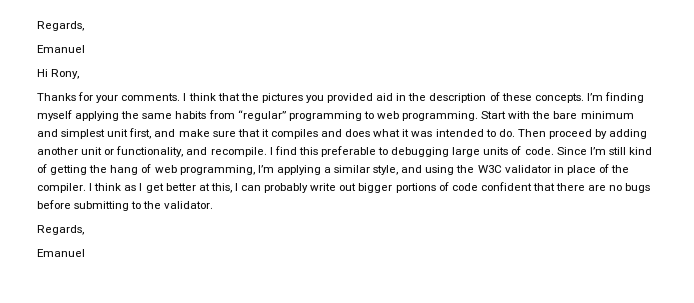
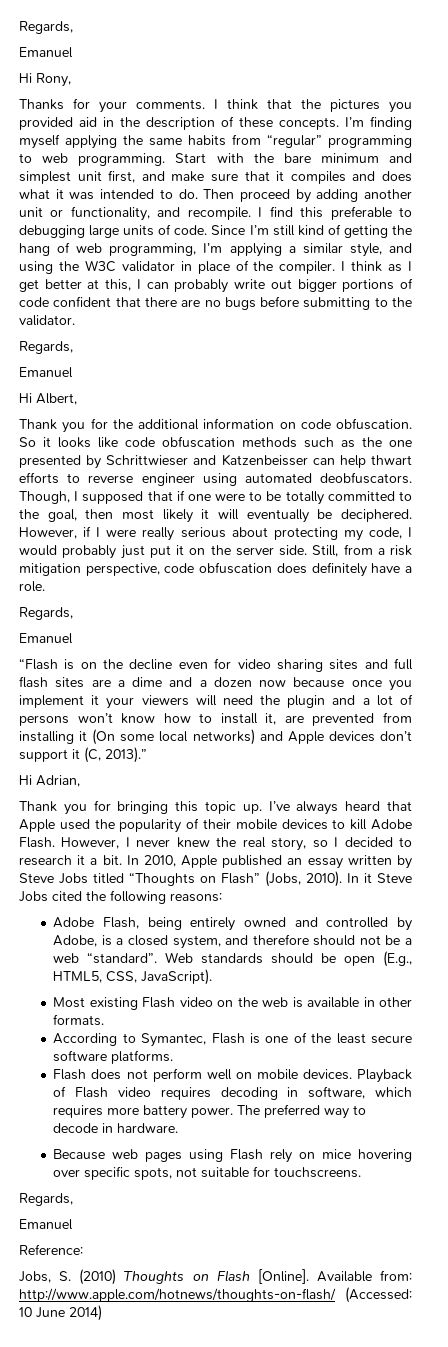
+ Hi Albert,
+ Thank you for the additional information on code obfuscation. So it looks like code obfuscation methods such as the one presented by Schrittwieser and Katzenbeisser can help thwart efforts to reverse engineer using automated deobfuscators. Though, I supposed that if one were to be totally committed to the goal, then most likely it will eventually be deciphered. However, if I were really serious about protecting my code, I would probably just put it on the server side. Still, from a risk mitigation perspective, code obfuscation does definitely have a role.
+ Regards,
+ Emanuel
+ “Flash is on the decline even for video sharing sites and full flash sites are a dime and a dozen now because once you implement it your viewers will need the plugin and a lot of persons won’t know how to install it, are prevented from installing it (On some local networks) and Apple devices don’t support it (C, 2013).”
+ Hi Adrian,
+ Thank you for bringing this topic up. I’ve always heard that Apple used the popularity of their mobile devices to kill Adobe Flash. However, I never knew the real story, so I decided to research it a bit. In 2010, Apple published an essay written by Steve Jobs titled “Thoughts on Flash” (Jobs, 2010). In it Steve Jobs cited the following reasons:
+ Adobe Flash, being entirely owned and controlled by Adobe, is a closed system, and therefore should not be a web “standard”. Web standards should be open (E.g., HTML5, CSS, JavaScript).
+ Most existing Flash video on the web is available in other formats.
+ According to Symantec, Flash is one of the least secure software platforms.
+ Flash does not perform well on mobile devices. Playback of Flash video requires decoding in software, which requires more battery power. The preferred way to decode in hardware.
+ Because web pages using Flash rely on mice hovering over specific spots, not suitable for touchscreens.
+ Regards,
+ Emanuel
+ Reference:
+ Jobs, S. (2010) Thoughts on Flash [Online]. Available from: http://www.apple.com/hotnews/thoughts-on-flash/ (Accessed: 10 June 2014)

